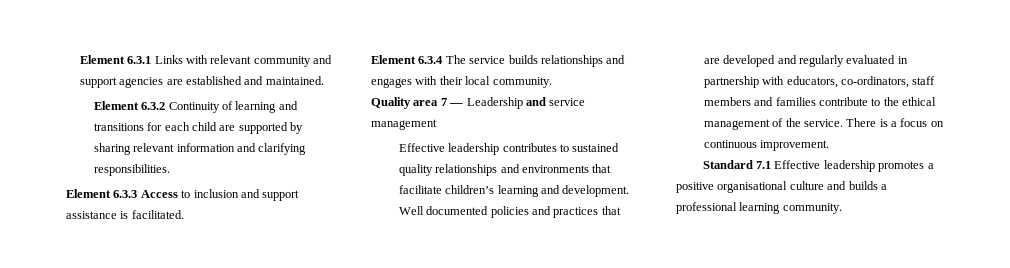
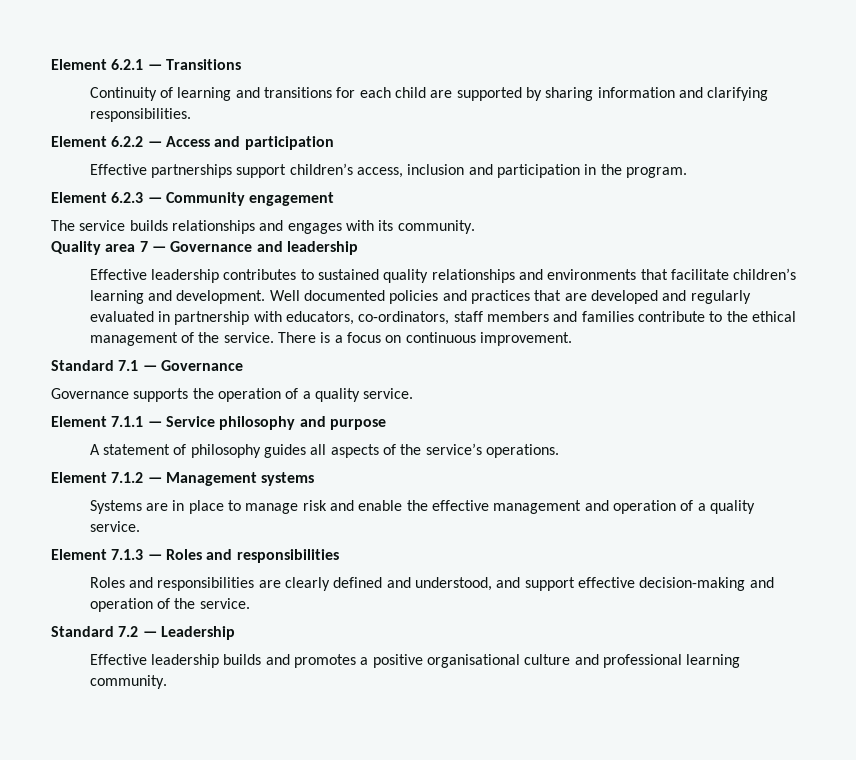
- Element 6.3.1 Links with relevant community and support agencies are established and maintained.
- Element 6.3.2 Continuity of learning and transitions for each child are supported by sharing relevant information and clarifying responsibilities.
+ Element 6.2.1 — Transitions
+ Continuity of learning and transitions for each child are supported by sharing information and clarifying responsibilities.
- Element 6.3.3 Access to inclusion and support assistance is facilitated.
- Element 6.3.4 The service builds relationships and engages with their local community.
+ Element 6.2.2 — Access and participation
+ Effective partnerships support children’s access, inclusion and participation in the program.
+ Element 6.2.3 — Community engagement
+ The service builds relationships and engages with its community.
- Quality area 7 — Leadership and service management
+ Quality area 7 — Governance and leadership
- Standard 7.1 Effective leadership promotes a positive organisational culture and builds a professional learning community.
+ Standard 7.1 — Governance
+ Governance supports the operation of a quality service.
+ Element 7.1.1 — Service philosophy and purpose
+ A statement of philosophy guides all aspects of the service’s operations.
+ Element 7.1.2 — Management systems
+ Systems are in place to manage risk and enable the effective management and operation of a quality service.
+ Element 7.1.3 — Roles and responsibilities
+ Roles and responsibilities are clearly defined and understood, and support effective decision-making and operation of the service.
+ Standard 7.2 — Leadership
+ Effective leadership builds and promotes a positive organisational culture and professional learning community.

